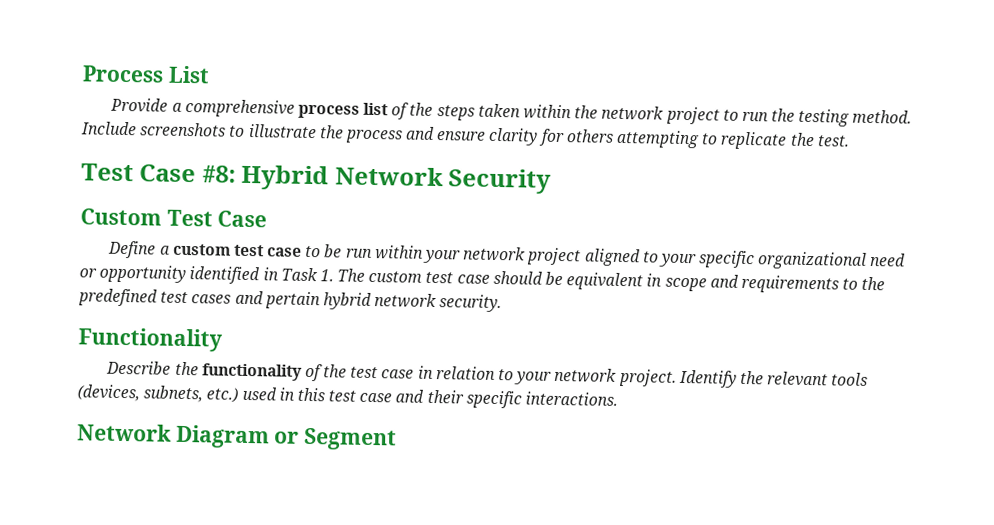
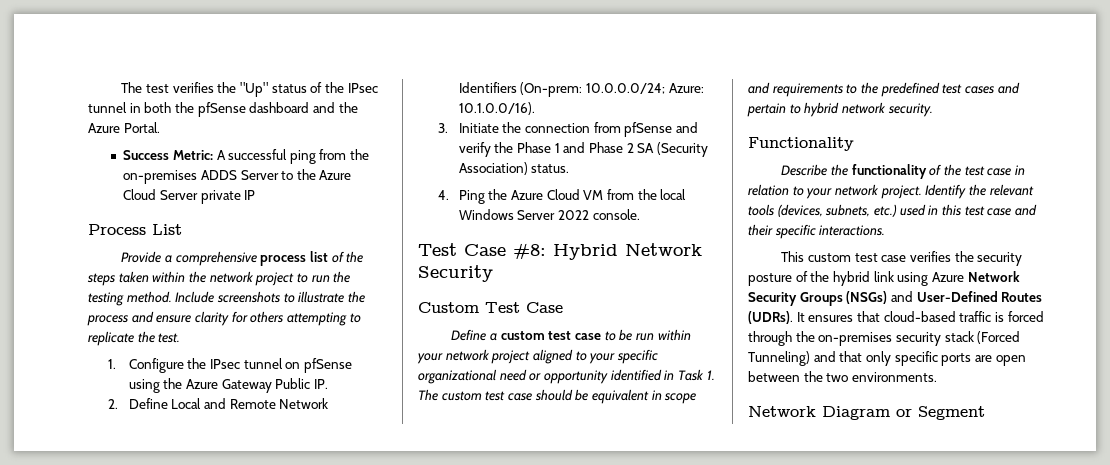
+ The test verifies the "Up" status of the IPsec tunnel in both the pfSense dashboard and the Azure Portal.
+ Success Metric: A successful ping from the on-premises ADDS Server to the Azure Cloud Server private IP
+ 1. Configure the IPsec tunnel on pfSense using the Azure Gateway Public IP.
+ 2. Define Local and Remote Network Identifiers (On-prem: 10.0.0.0/24; Azure: 10.1.0.0/16).
+ 3. Initiate the connection from pfSense and verify the Phase 1 and Phase 2 SA (Security Association) status.
+ 4. Ping the Azure Cloud VM from the local Windows Server 2022 console.
- Define a custom test case to be run within your network project aligned to your specific organizational need or opportunity identified in Task 1. The custom test case should be equivalent in scope and requirements to the predefined test cases and pertain hybrid network security.
+ Define a custom test case to be run within your network project aligned to your specific organizational need or opportunity identified in Task 1. The custom test case should be equivalent in scope and requirements to the predefined test cases and pertain to hybrid network security.
+ This custom test case verifies the security posture of the hybrid link using Azure Network Security Groups (NSGs) and User-Defined Routes (UDRs). It ensures that cloud-based traffic is forced through the on-premises security stack (Forced Tunneling) and that only specific ports are open between the two environments.

